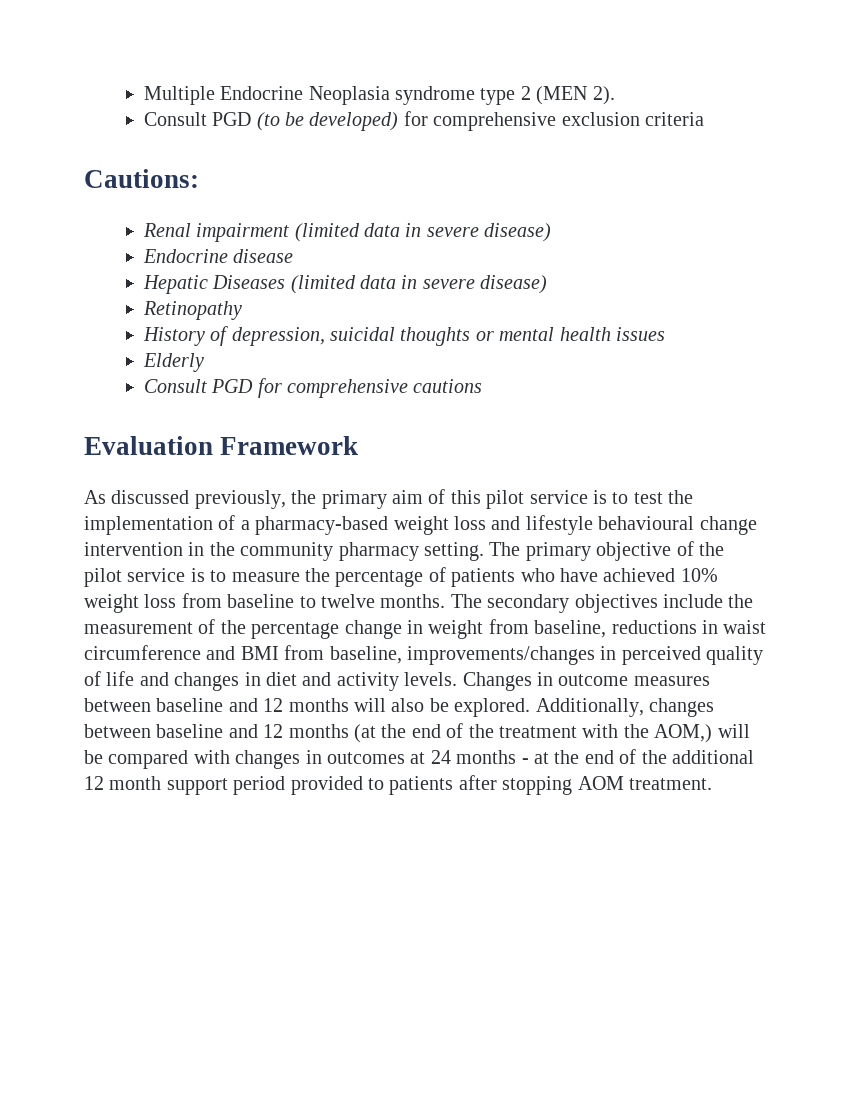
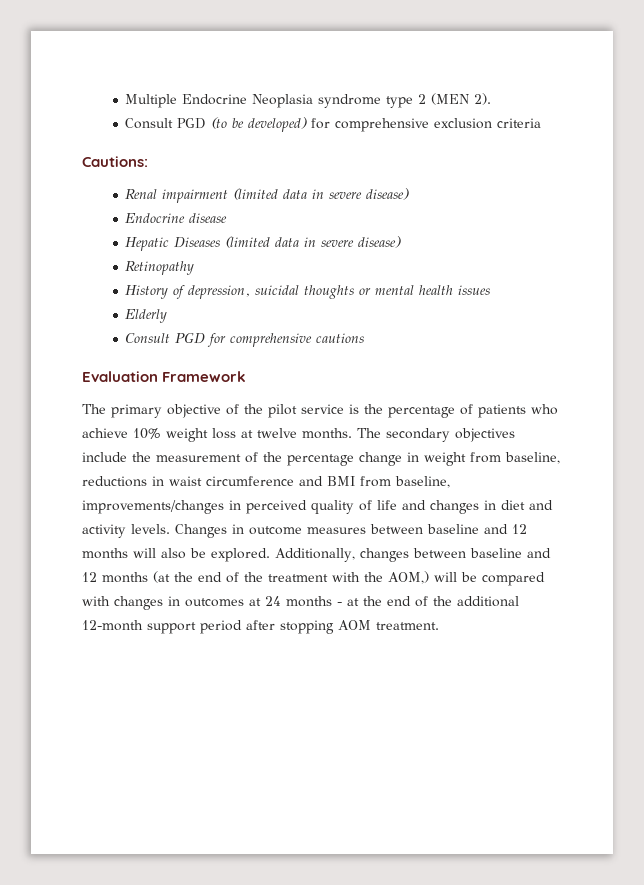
- As discussed previously, the primary aim of this pilot service is to test the implementation of a pharmacy-based weight loss and lifestyle behavioural change intervention in the community pharmacy setting. The primary objective of the pilot service is to measure the percentage of patients who have achieved 10% weight loss from baseline to twelve months.
+ The primary objective of the pilot service is the percentage of patients who achieve 10% weight loss at twelve months.
- Additionally, changes between baseline and 12 months (at the end of the treatment with the AOM,) will be compared with changes in outcomes at 24 months - at the end of the additional 12 month support period provided to patients after stopping AOM treatment.
+ Additionally, changes between baseline and 12 months (at the end of the treatment with the AOM,) will be compared with changes in outcomes at 24 months - at the end of the additional 12-month support period after stopping AOM treatment.

